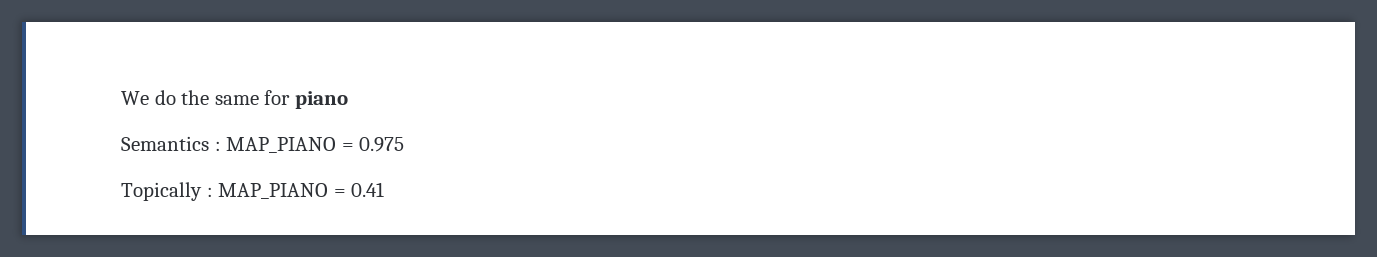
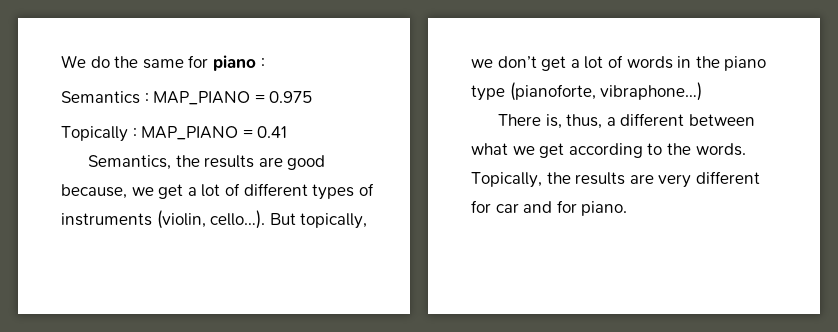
- We do the same for piano
+ We do the same for piano :
+ Semantics, the results are good because, we get a lot of different types of instruments (violin, cello…). But topically, we don’t get a lot of words in the piano type (pianoforte, vibraphone…)
+ There is, thus, a different between what we get according to the words. Topically, the results are very different for car and for piano.

